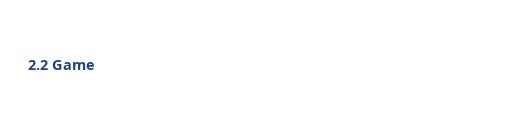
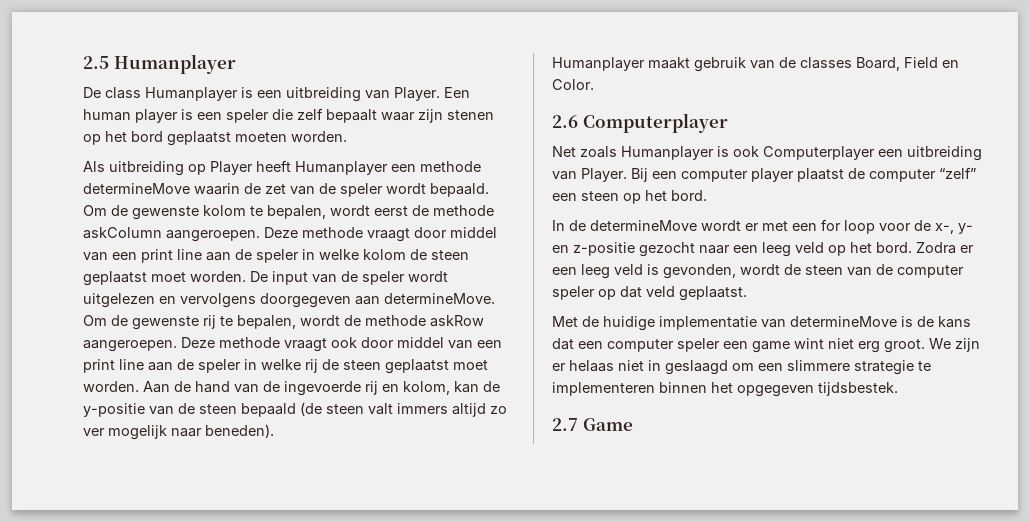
- 2.2 Game
+ 2.5 Humanplayer
+ De class Humanplayer is een uitbreiding van Player. Een human player is een speler die zelf bepaalt waar zijn stenen op het bord geplaatst moeten worden.
+ Als uitbreiding op Player heeft Humanplayer een methode determineMove waarin de zet van de speler wordt bepaald. Om de gewenste kolom te bepalen, wordt eerst de methode askColumn aangeroepen. Deze methode vraagt door middel van een print line aan de speler in welke kolom de steen geplaatst moet worden. De input van de speler wordt uitgelezen en vervolgens doorgegeven aan determineMove. Om de gewenste rij te bepalen, wordt de methode askRow aangeroepen. Deze methode vraagt ook door middel van een print line aan de speler in welke rij de steen geplaatst moet worden. Aan de hand van de ingevoerde rij en kolom, kan de y-positie van de steen bepaald (de steen valt immers altijd zo ver mogelijk naar beneden).
+ Humanplayer maakt gebruik van de classes Board, Field en Color.
+ 2.6 Computerplayer
+ Net zoals Humanplayer is ook Computerplayer een uitbreiding van Player. Bij een computer player plaatst de computer “zelf” een steen op het bord.
+ In de determineMove wordt er met een for loop voor de x-, y- en z-positie gezocht naar een leeg veld op het bord. Zodra er een leeg veld is gevonden, wordt de steen van de computer speler op dat veld geplaatst.
+ Met de huidige implementatie van determineMove is de kans dat een computer speler een game wint niet erg groot. We zijn er helaas niet in geslaagd om een slimmere strategie te implementeren binnen het opgegeven tijdsbestek.
+ 2.7 Game

